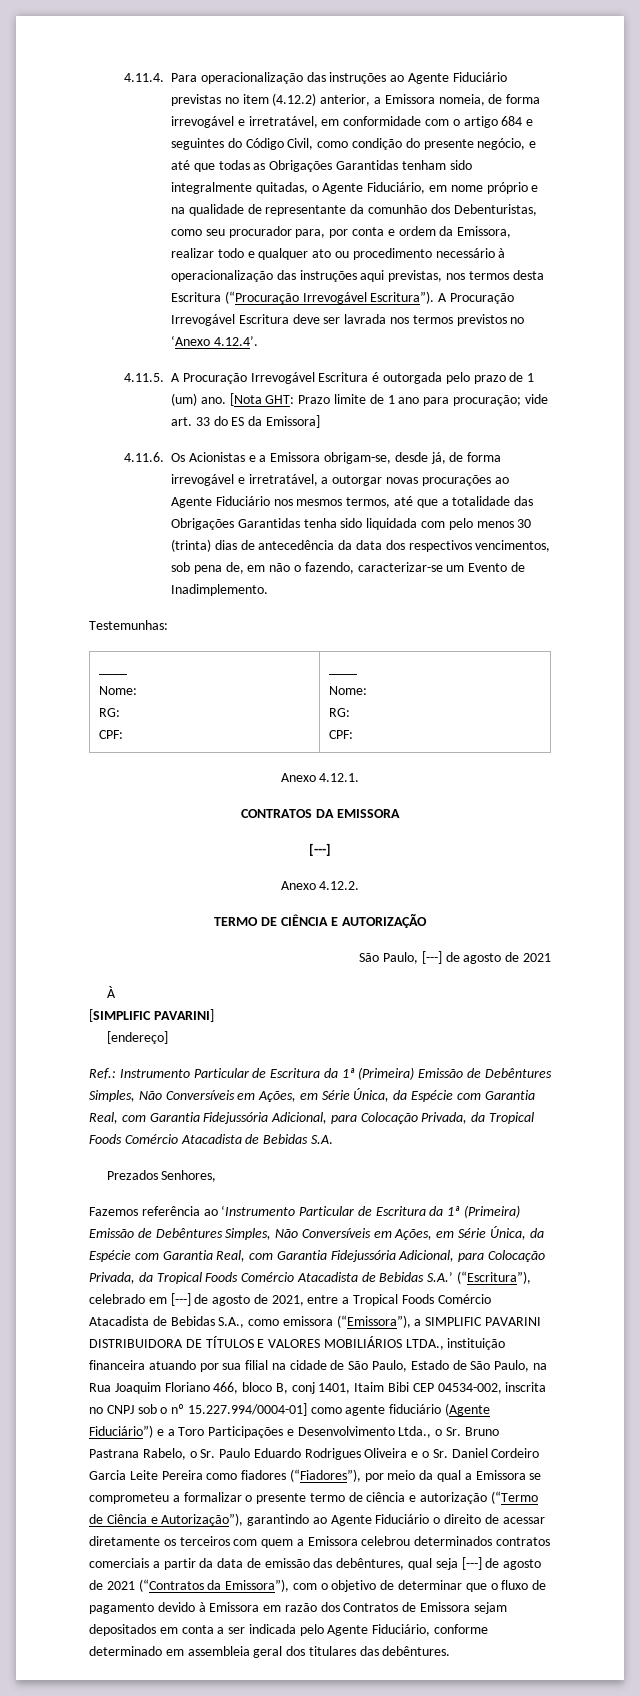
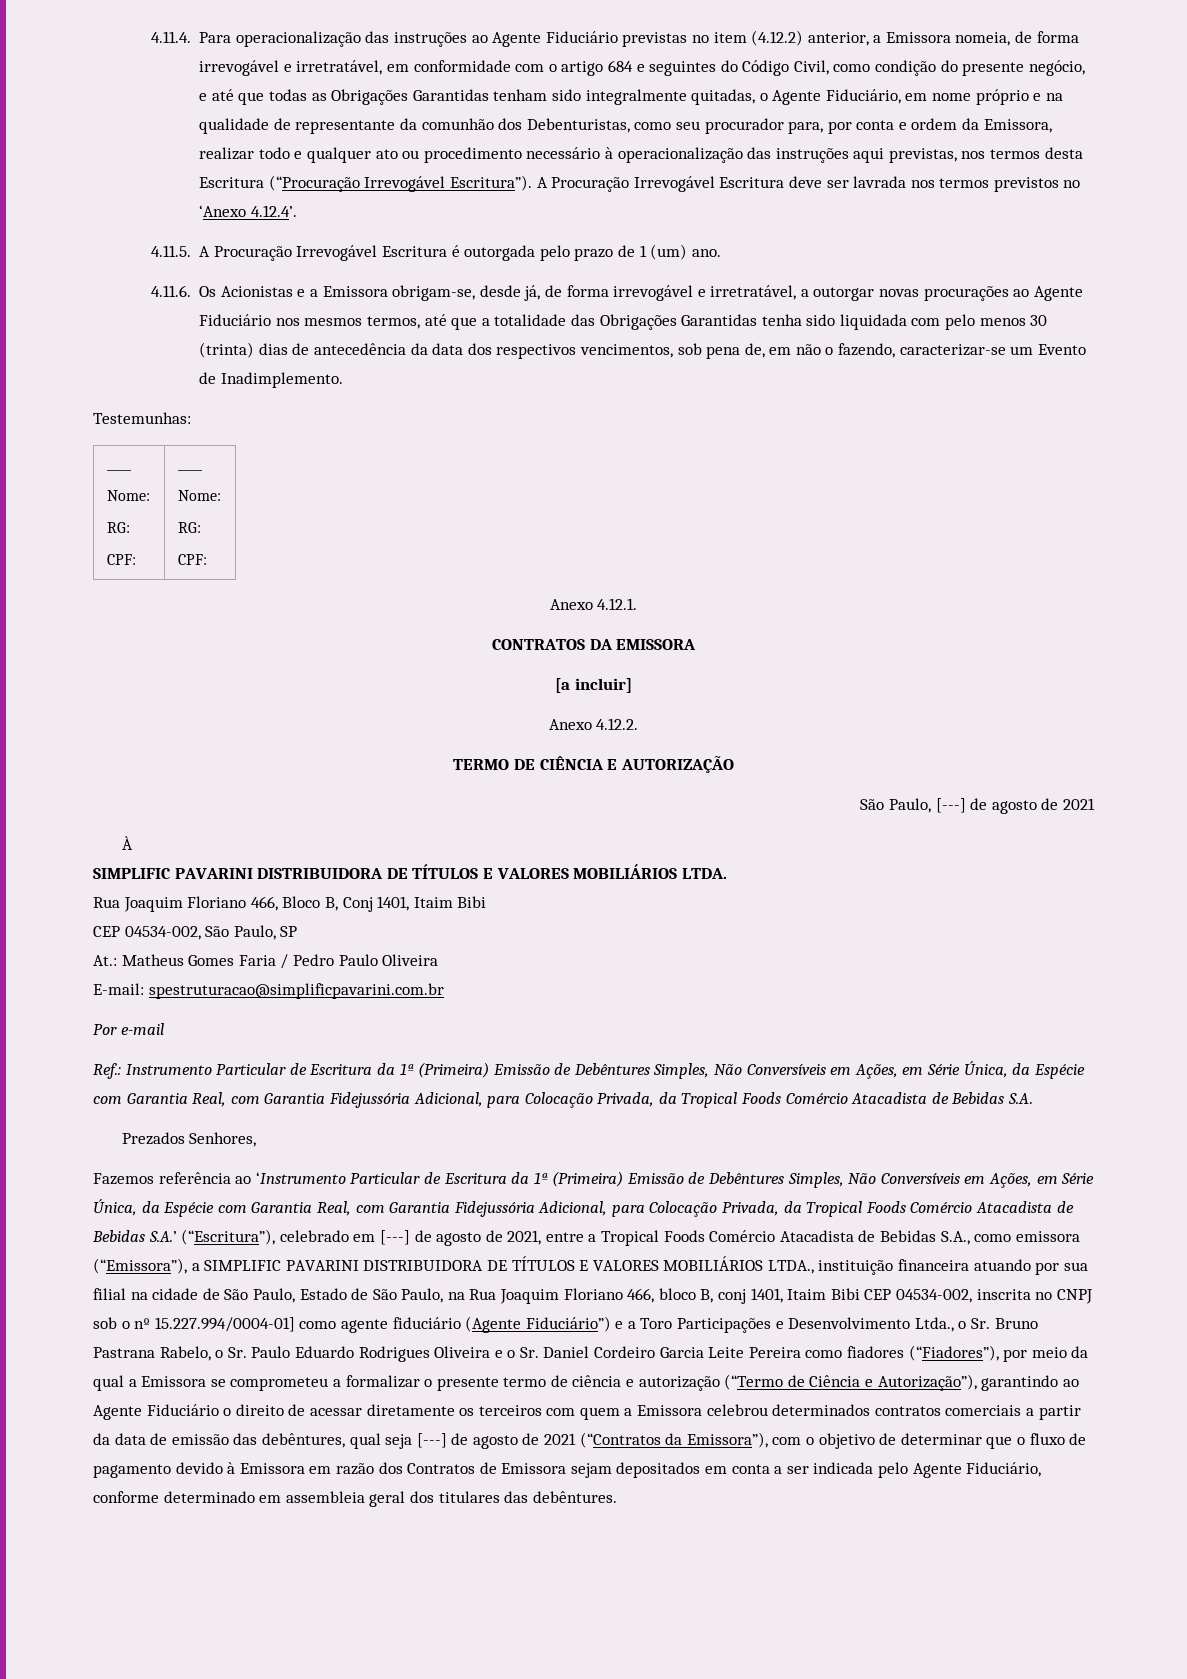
- [Nota GHT: Prazo limite de 1 ano para procuração; vide art. 33 do ES da Emissora]
  CONTRATOS DA EMISSORA
- [---]
+ [a incluir]
- [SIMPLIFIC PAVARINI]
- [endereço]
+ SIMPLIFIC PAVARINI DISTRIBUIDORA DE TÍTULOS E VALORES MOBILIÁRIOS LTDA.
+ Rua Joaquim Floriano 466, Bloco B, Conj 1401, Itaim Bibi
+ CEP 04534-002, São Paulo, SP
+ At.: Matheus Gomes Faria / Pedro Paulo Oliveira
+ E-mail: spestruturacao@simplificpavarini.com.br
+ Por e-mail

